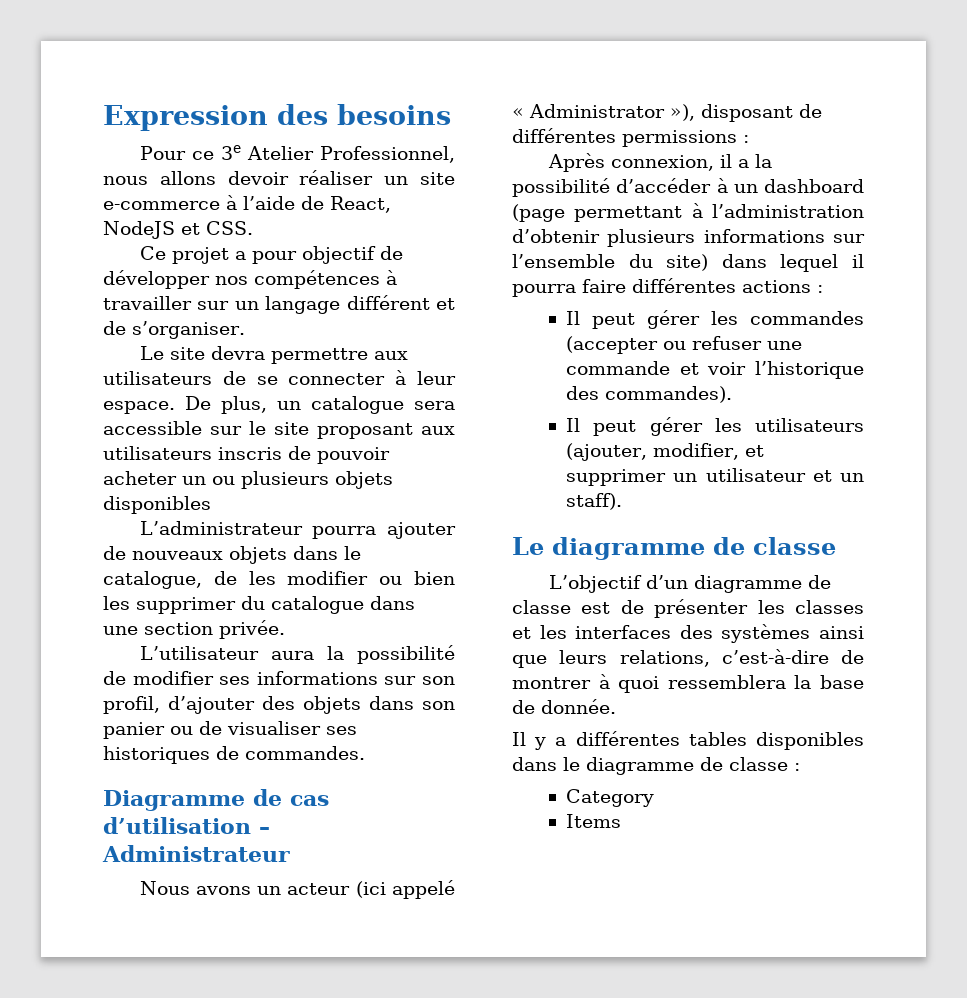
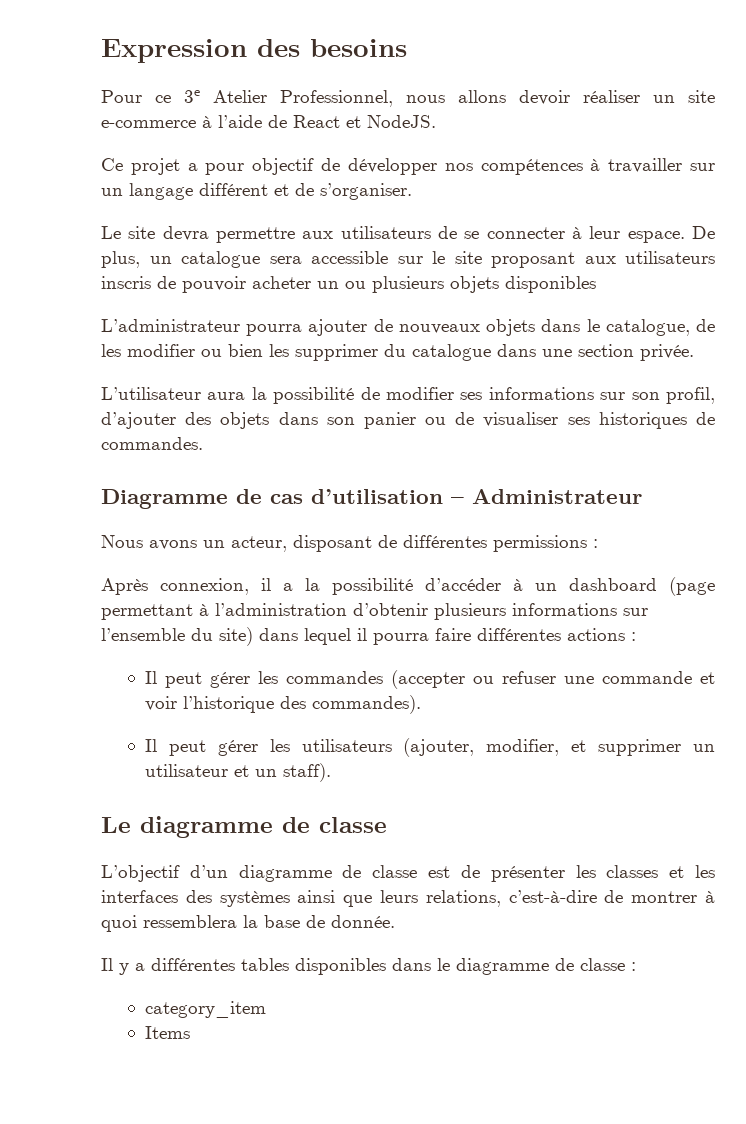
- Pour ce 3e Atelier Professionnel, nous allons devoir réaliser un site e-commerce à l’aide de React, NodeJS et CSS.
+ Pour ce 3e Atelier Professionnel, nous allons devoir réaliser un site e-commerce à l’aide de React et NodeJS.
- Nous avons un acteur (ici appelé « Administrator »), disposant de différentes permissions :
+ Nous avons un acteur, disposant de différentes permissions :
- Category
+ category_item

